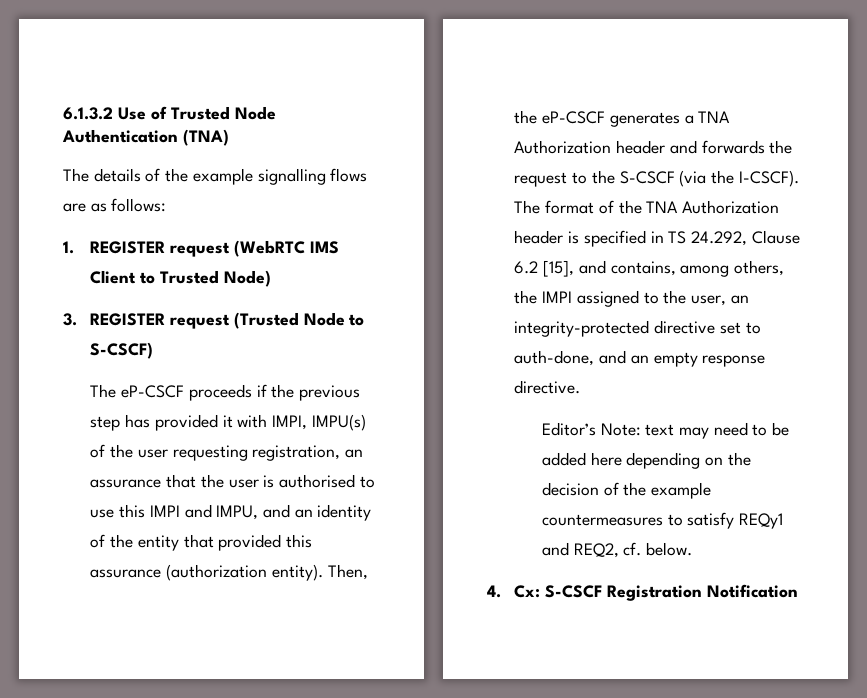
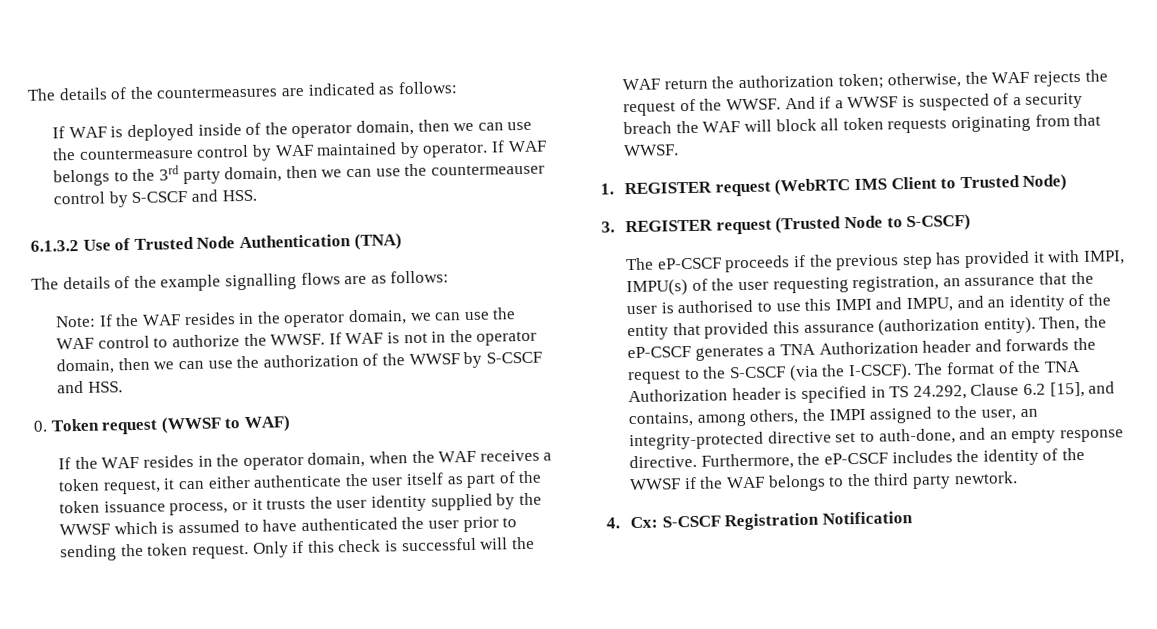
+ The details of the countermeasures are indicated as follows:
+ If WAF is deployed inside of the operator domain, then we can use the countermeasure control by WAF maintained by operator. If WAF belongs to the 3rd party domain, then we can use the countermeauser control by S-CSCF and HSS.
+ Note: If the WAF resides in the operator domain, we can use the WAF control to authorize the WWSF. If WAF is not in the operator domain, then we can use the authorization of the WWSF by S-CSCF and HSS.
+ 0. Token request (WWSF to WAF)
+ If the WAF resides in the operator domain, when the WAF receives a token request, it can either authenticate the user itself as part of the token issuance process, or it trusts the user identity supplied by the WWSF which is assumed to have authenticated the user prior to sending the token request. Only if this check is successful will the WAF return the authorization token; otherwise, the WAF rejects the request of the WWSF. And if a WWSF is suspected of a security breach the WAF will block all token requests originating from that WWSF.
- The format of the TNA Authorization header is specified in TS 24.292, Clause 6.2 [15], and contains, among others, the IMPI assigned to the user, an integrity-protected directive set to auth-done, and an empty response directive.
- Editor’s Note: text may need to be added here depending on the decision of the example countermeasures to satisfy REQy1 and REQ2, cf. below.
+ The format of the TNA Authorization header is specified in TS 24.292, Clause 6.2 [15], and contains, among others, the IMPI assigned to the user, an integrity-protected directive set to auth-done, and an empty response directive. Furthermore, the eP-CSCF includes the identity of the WWSF if the WAF belongs to the third party newtork.

